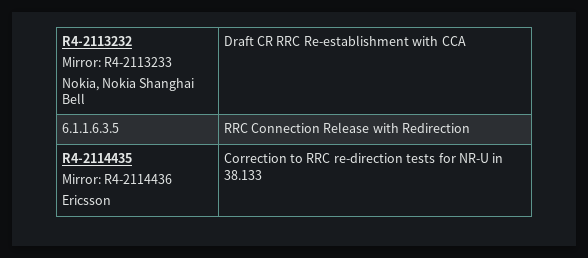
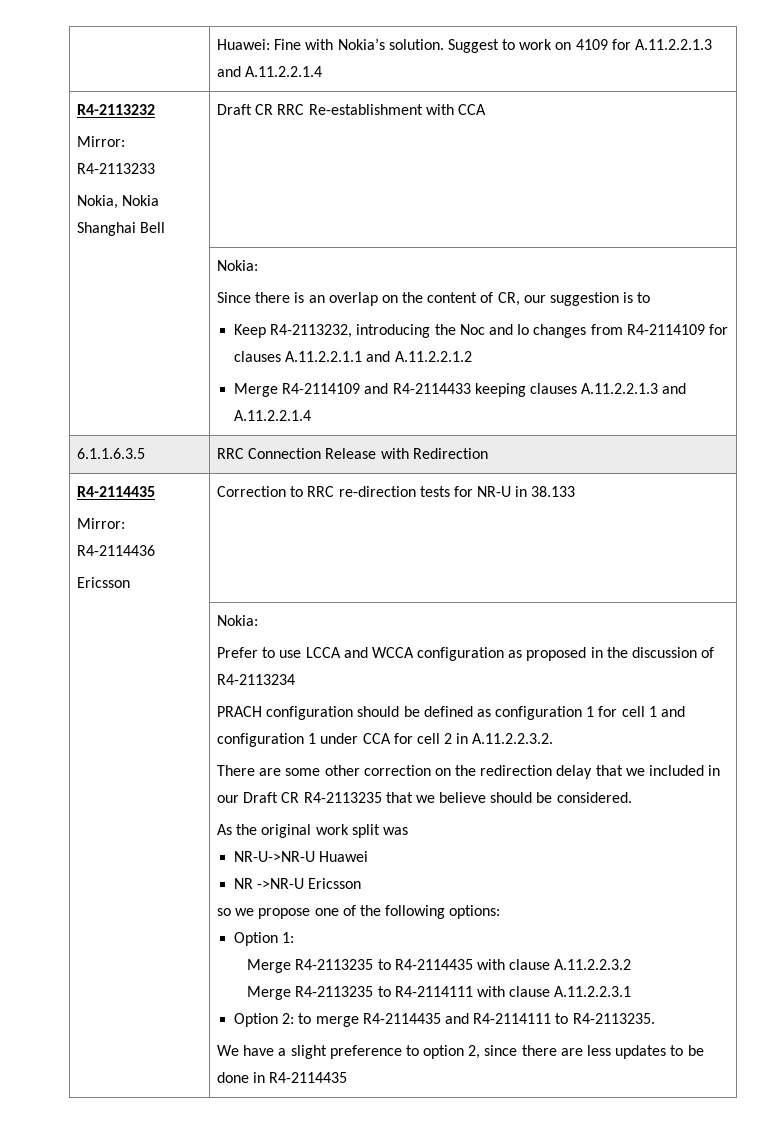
+ | Huawei: Fine with Nokia’s solution. Suggest to work on 4109 for A.11.2.2.1.3 and A.11.2.2.1.4
  R4-2113232
  Mirror: R4-2113233
  Nokia, Nokia Shanghai Bell | Draft CR RRC Re-establishment with CCA
+ | Nokia:
+ Since there is an overlap on the content of CR, our suggestion is to
+ Keep R4-2113232, introducing the Noc and Io changes from R4-2114109 for clauses A.11.2.2.1.1 and A.11.2.2.1.2
+ Merge R4-2114109 and R4-2114433 keeping clauses A.11.2.2.1.3 and A.11.2.2.1.4
  6.1.1.6.3.5 | RRC Connection Release with Redirection
  R4-2114435
  Mirror: R4-2114436
  Ericsson | Correction to RRC re-direction tests for NR-U in 38.133
+ | Nokia:
+ Prefer to use LCCA and WCCA configuration as proposed in the discussion of R4-2113234
+ PRACH configuration should be defined as configuration 1 for cell 1 and configuration 1 under CCA for cell 2 in A.11.2.2.3.2.
+ There are some other correction on the redirection delay that we included in our Draft CR R4-2113235 that we believe should be considered.
+ As the original work split was
+ NR-U->NR-U Huawei
+ NR ->NR-U Ericsson
+ so we propose one of the following options:
+ Option 1:
+ Merge R4-2113235 to R4-2114435 with clause A.11.2.2.3.2
+ Merge R4-2113235 to R4-2114111 with clause A.11.2.2.3.1
+ Option 2: to merge R4-2114435 and R4-2114111 to R4-2113235.
+ We have a slight preference to option 2, since there are less updates to be done in R4-2114435

